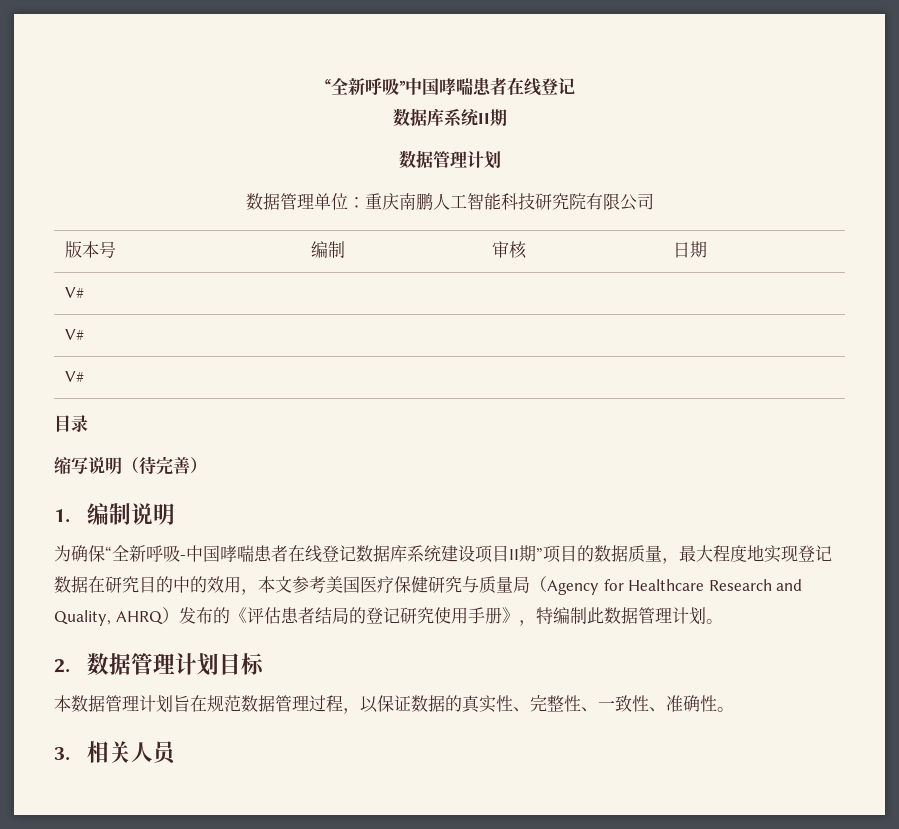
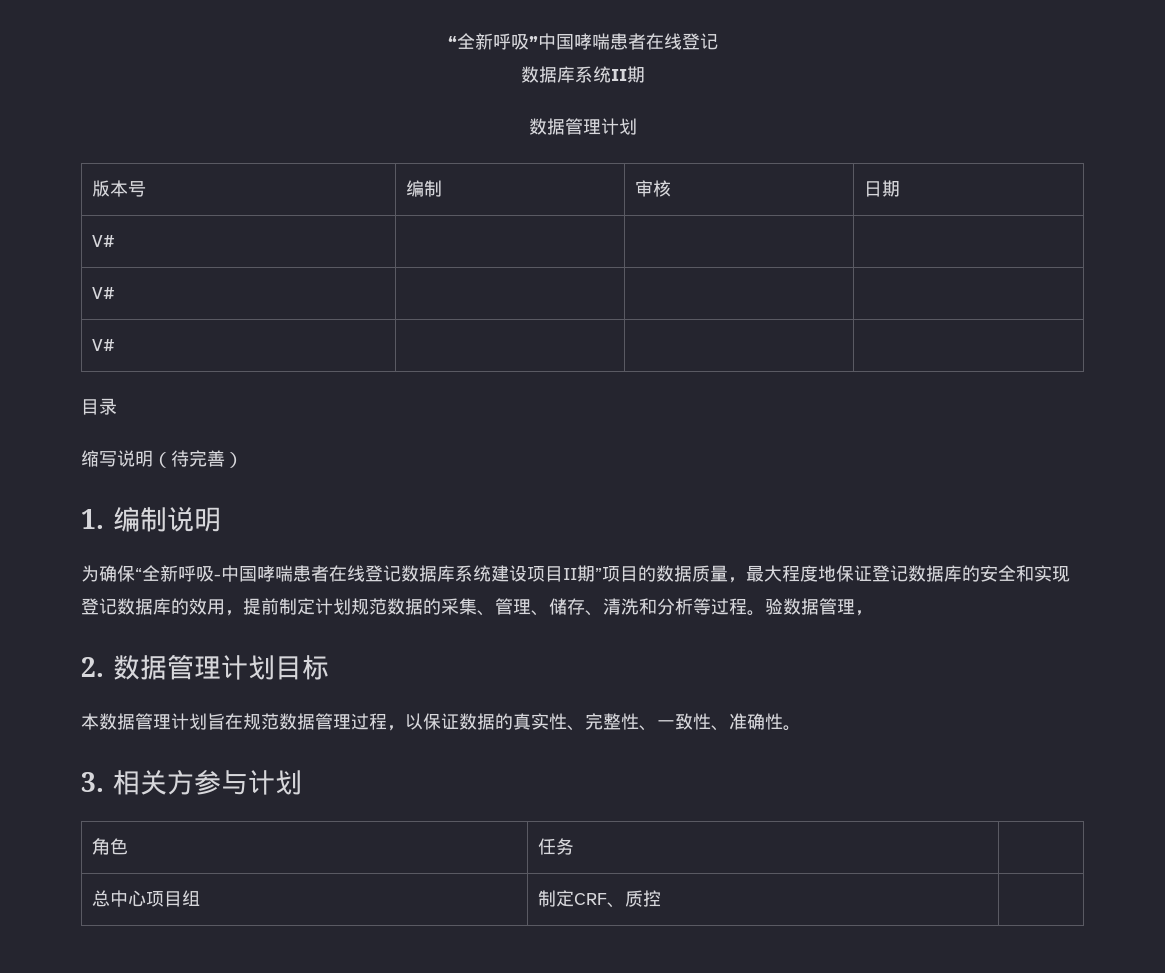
- 数据管理单位：重庆南鹏人工智能科技研究院有限公司
- 为确保“全新呼吸-中国哮喘患者在线登记数据库系统建设项目II期”项目的数据质量，最大程度地实现登记数据在研究目的中的效用，本文参考美国医疗保健研究与质量局（Agency for Healthcare Research and Quality, AHRQ）发布的《评估患者结局的登记研究使用手册》，特编制此数据管理计划。
+ 为确保“全新呼吸-中国哮喘患者在线登记数据库系统建设项目II期”项目的数据质量，最大程度地保证登记数据库的安全和实现登记数据库的效用，提前制定计划规范数据的采集、管理、储存、清洗和分析等过程。验数据管理，
- 3.相关人员
+ 3.相关方参与计划
+ 角色 | 任务 |
+ 总中心项目组 | 制定CRF、质控 |

